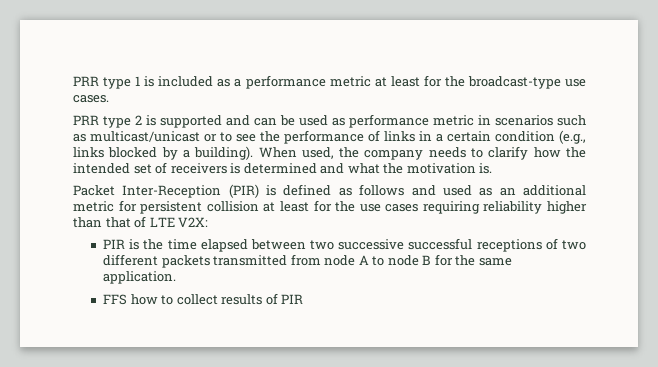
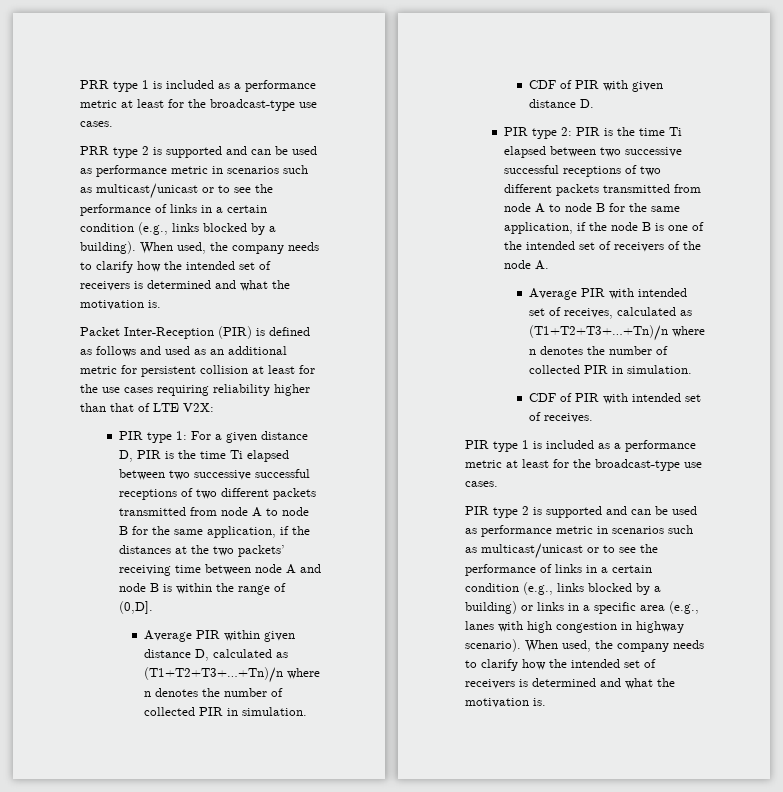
- PIR is the time elapsed between two successive successful receptions of two different packets transmitted from node A to node B for the same application.
- FFS how to collect results of PIR
+ PIR type 1: For a given distance D, PIR is the time Ti elapsed between two successive successful receptions of two different packets transmitted from node A to node B for the same application, if the distances at the two packets’ receiving time between node A and node B is within the range of (0,D].
+ Average PIR within given distance D, calculated as (T1+T2+T3+…+Tn)/n where n denotes the number of collected PIR in simulation.
+ CDF of PIR with given distance D.
+ PIR type 2: PIR is the time Ti elapsed between two successive successful receptions of two different packets transmitted from node A to node B for the same application, if the node B is one of the intended set of receivers of the node A.
+ Average PIR with intended set of receives, calculated as (T1+T2+T3+…+Tn)/n where n denotes the number of collected PIR in simulation.
+ CDF of PIR with intended set of receives.
+ PIR type 1 is included as a performance metric at least for the broadcast-type use cases.
+ PIR type 2 is supported and can be used as performance metric in scenarios such as multicast/unicast or to see the performance of links in a certain condition (e.g., links blocked by a building) or links in a specific area (e.g., lanes with high congestion in highway scenario). When used, the company needs to clarify how the intended set of receivers is determined and what the motivation is.

